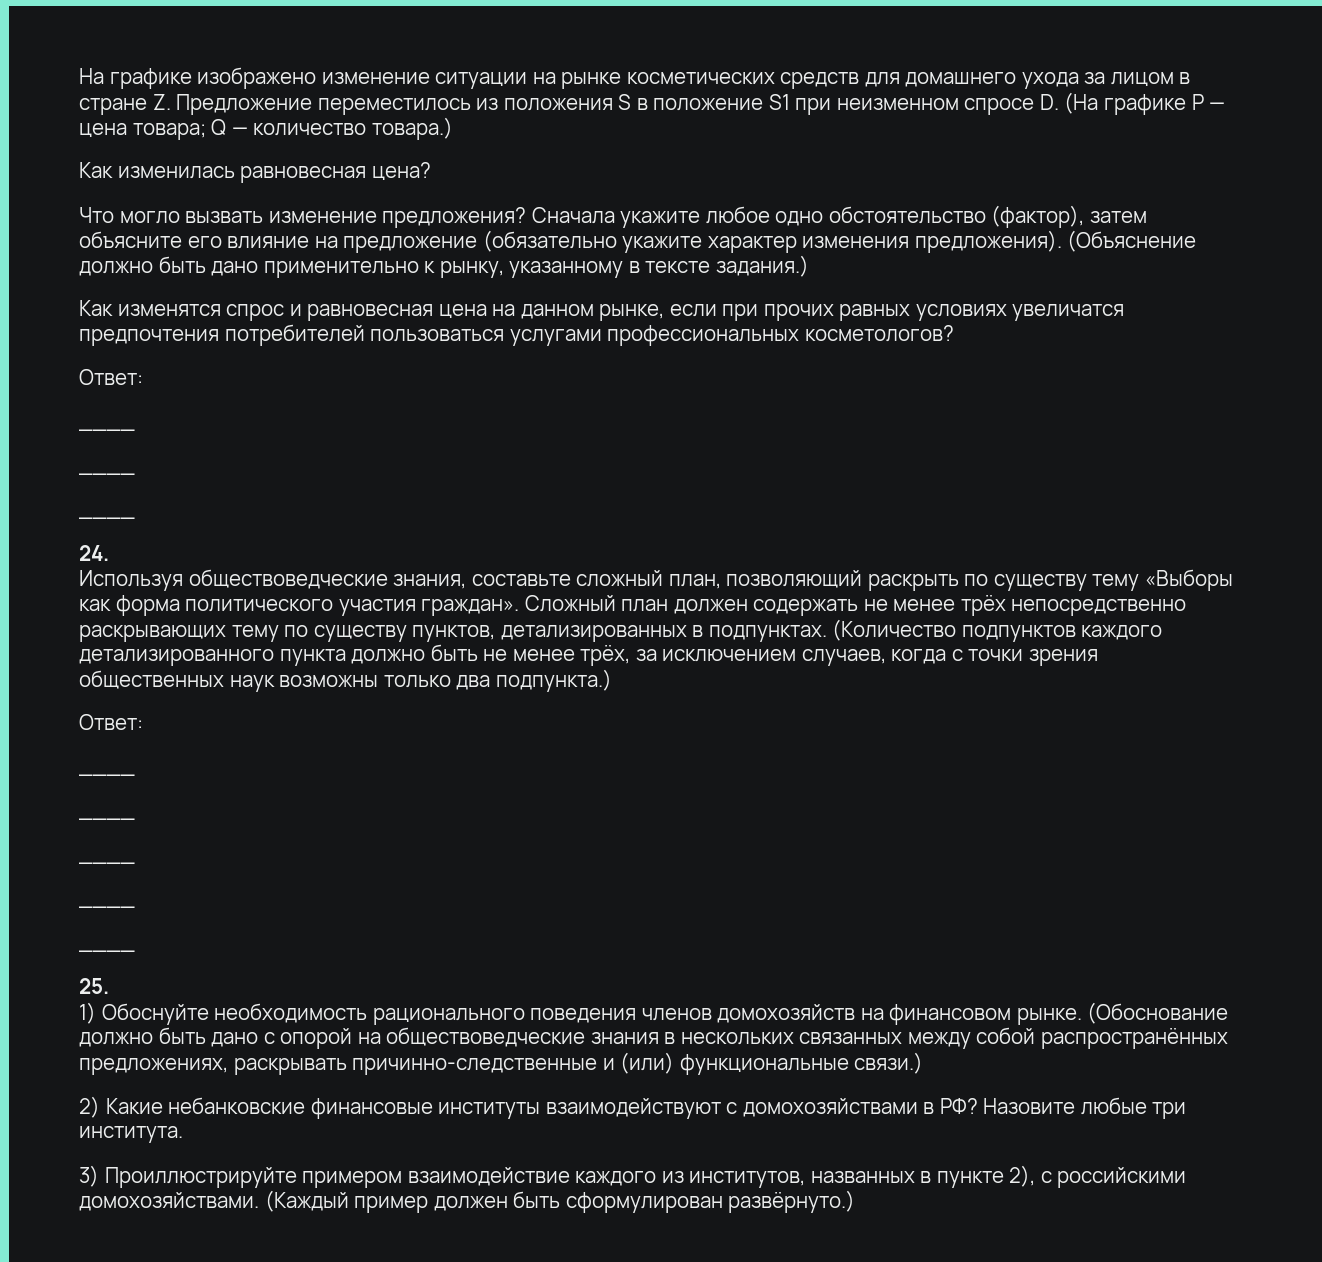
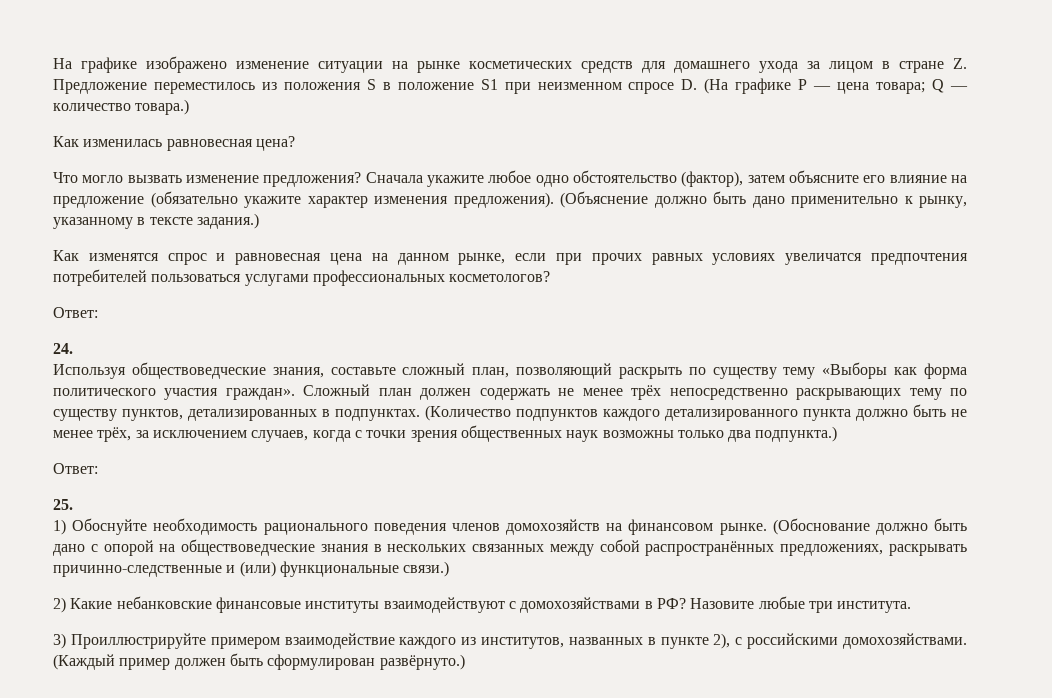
  Как изменятся спрос и равновесная цена на данном рынке, если при прочих равных условиях увеличатся предпочтения потребителей пользоваться услугами профессиональных косметологов?
  Ответ:
- ____
- ____
- ____
  (Количество подпунктов каждого детализированного пункта должно быть не менее трёх, за исключением случаев, когда с точки зрения общественных наук возможны только два подпункта.)
  Ответ:
- ____
- ____
- ____
- ____
- ____

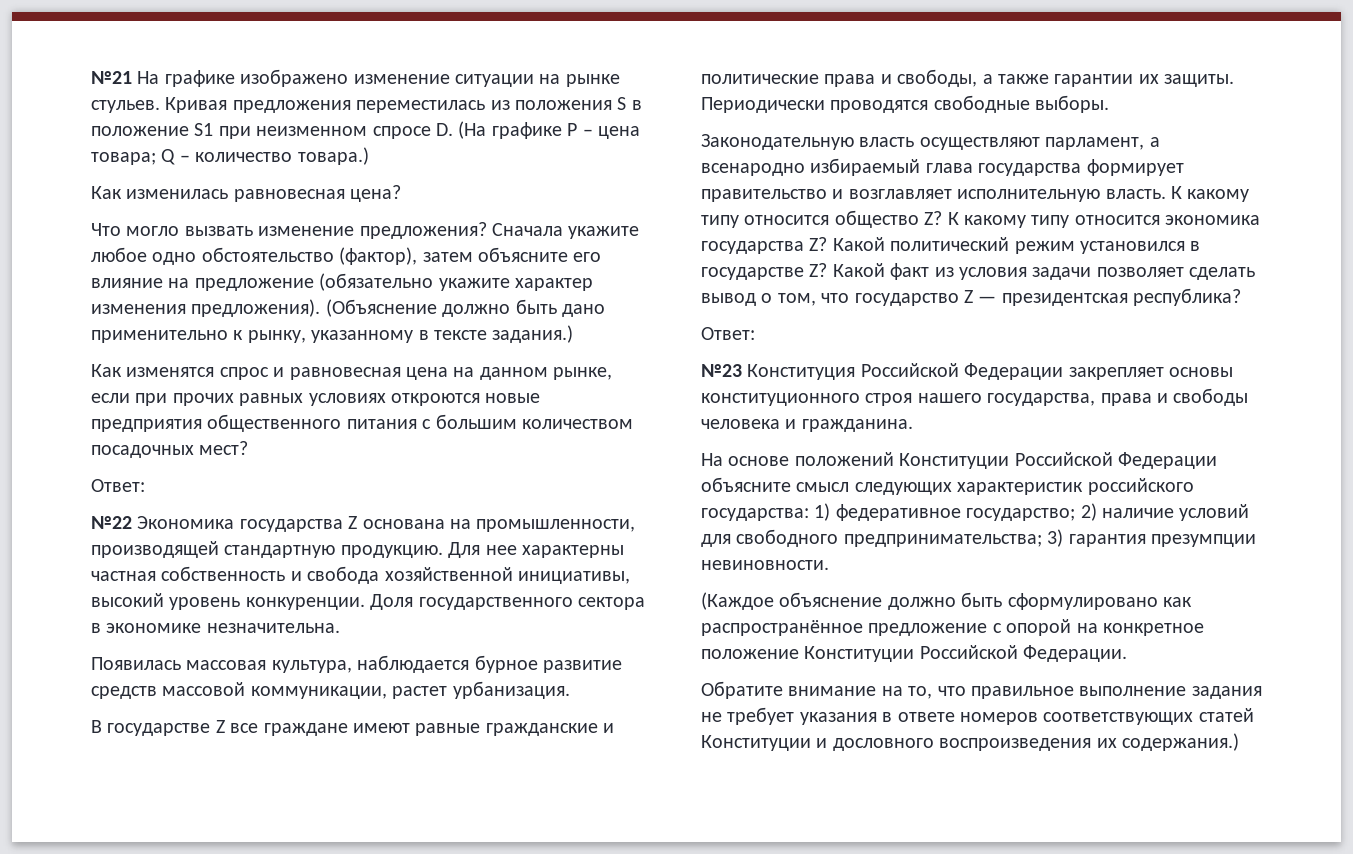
- На графике изображено изменение ситуации на рынке косметических средств для домашнего ухода за лицом в стране Z. Предложение переместилось из положения S в положение S1 при неизменном спросе D. (На графике P — цена товара; Q — количество товара.)
+ №21 На графике изображено изменение ситуации на рынке стульев. Кривая предложения переместилась из положения S в положение S1 при неизменном спросе D. (На графике P – цена товара; Q – количество товара.)
- Как изменятся спрос и равновесная цена на данном рынке, если при прочих равных условиях увеличатся предпочтения потребителей пользоваться услугами профессиональных косметологов?
+ Как изменятся спрос и равновесная цена на данном рынке, если при прочих равных условиях откроются новые предприятия общественного питания с большим количеством посадочных мест?
  Ответ:
- 24.
- Используя обществоведческие знания, составьте сложный план, позволяющий раскрыть по существу тему «Выборы как форма политического участия граждан». Сложный план должен содержать не менее трёх непосредственно раскрывающих тему по существу пунктов, детализированных в подпунктах. (Количество подпунктов каждого детализированного пункта должно быть не менее трёх, за исключением случаев, когда с точки зрения общественных наук возможны только два подпункта.)
+ №22 Экономика государства Z основана на промышленности, производящей стандартную продукцию. Для нее характерны частная собственность и свобода хозяйственной инициативы, высокий уровень конкуренции. Доля государственного сектора в экономике незначительна.
+ Появилась массовая культура, наблюдается бурное развитие средств массовой коммуникации, растет урбанизация.
+ В государстве Z все граждане имеют равные гражданские и политические права и свободы, а также гарантии их защиты. Периодически проводятся свободные выборы.
+ Законодательную власть осуществляют парламент, а всенародно избираемый глава государства формирует правительство и возглавляет исполнительную власть. К какому типу относится общество Z? К какому типу относится экономика государства Z? Какой политический режим установился в государстве Z? Какой факт из условия задачи позволяет сделать вывод о том, что государство Z — президентская республика?
  Ответ:
- 25.
- 1) Обоснуйте необходимость рационального поведения членов домохозяйств на финансовом рынке. (Обоснование должно быть дано с опорой на обществоведческие знания в нескольких связанных между собой распространённых предложениях, раскрывать причинно-следственные и (или) функциональные связи.)
- 2) Какие небанковские финансовые институты взаимодействуют с домохозяйствами в РФ? Назовите любые три института.
- 3) Проиллюстрируйте примером взаимодействие каждого из институтов, названных в пункте 2), с российскими домохозяйствами. (Каждый пример должен быть сформулирован развёрнуто.)
+ №23 Конституция Российской Федерации закрепляет основы конституционного строя нашего государства, права и свободы человека и гражданина.
+ На основе положений Конституции Российской Федерации объясните смысл следующих характеристик российского государства: 1) федеративное государство; 2) наличие условий для свободного предпринимательства; 3) гарантия презумпции невиновности.
+ (Каждое объяснение должно быть сформулировано как распространённое предложение с опорой на конкретное положение Конституции Российской Федерации.
+ Обратите внимание на то, что правильное выполнение задания не требует указания в ответе номеров соответствующих статей Конституции и дословного воспроизведения их содержания.)

